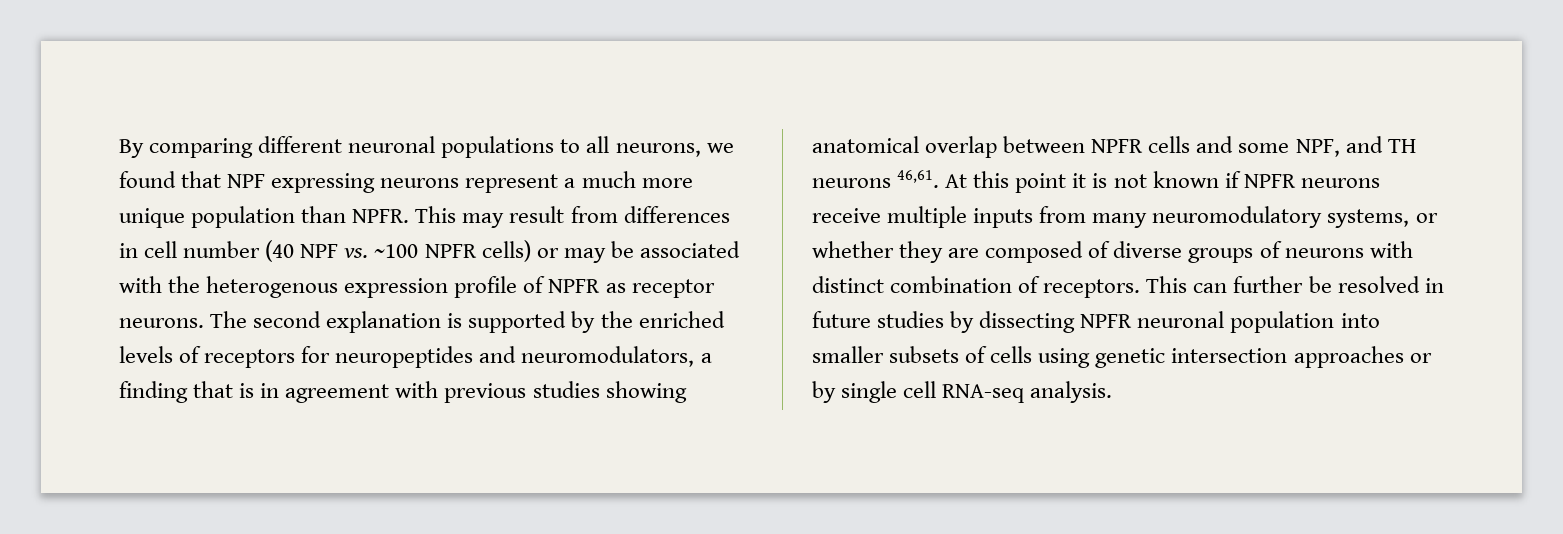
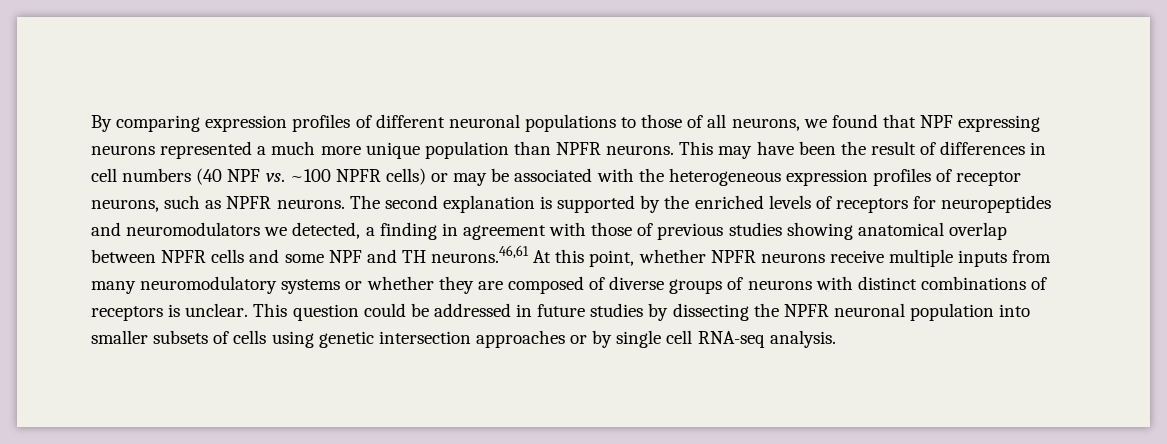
- By comparing different neuronal populations to all neurons, we found that NPF expressing neurons represent a much more unique population than NPFR. This may result from differences in cell number (40 NPF vs. ~100 NPFR cells) or may be associated with the heterogenous expression profile of NPFR as receptor neurons.
+ By comparing expression profiles of different neuronal populations to those of all neurons, we found that NPF expressing neurons represented a much more unique population than NPFR neurons. This may have been the result of differences in cell numbers (40 NPF vs. ~100 NPFR cells) or may be associated with the heterogeneous expression profiles of receptor neurons, such as NPFR neurons.
- The second explanation is supported by the enriched levels of receptors for neuropeptides and neuromodulators, a finding that is in agreement with previous studies showing anatomical overlap between NPFR cells and some NPF, and TH neurons 46,61. At this point it is not known if NPFR neurons receive multiple inputs from many neuromodulatory systems, or whether they are composed of diverse groups of neurons with distinct combination of receptors. This can further be resolved in future studies by dissecting NPFR neuronal population into smaller subsets of cells using genetic intersection approaches or by single cell RNA-seq analysis.
+ The second explanation is supported by the enriched levels of receptors for neuropeptides and neuromodulators we detected, a finding in agreement with those of previous studies showing anatomical overlap between NPFR cells and some NPF and TH neurons.46,61 At this point, whether NPFR neurons receive multiple inputs from many neuromodulatory systems or whether they are composed of diverse groups of neurons with distinct combinations of receptors is unclear. This question could be addressed in future studies by dissecting the NPFR neuronal population into smaller subsets of cells using genetic intersection approaches or by single cell RNA-seq analysis.

